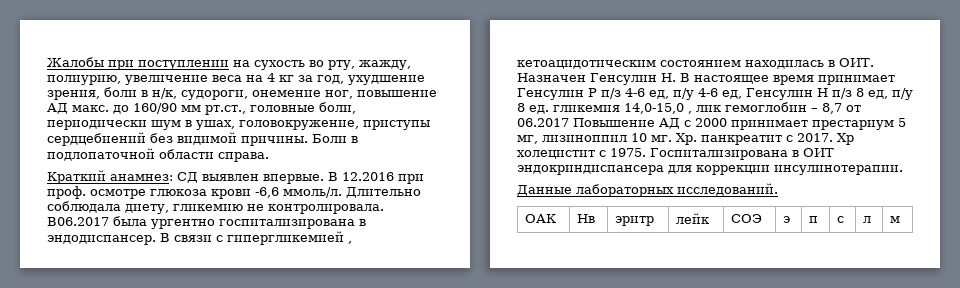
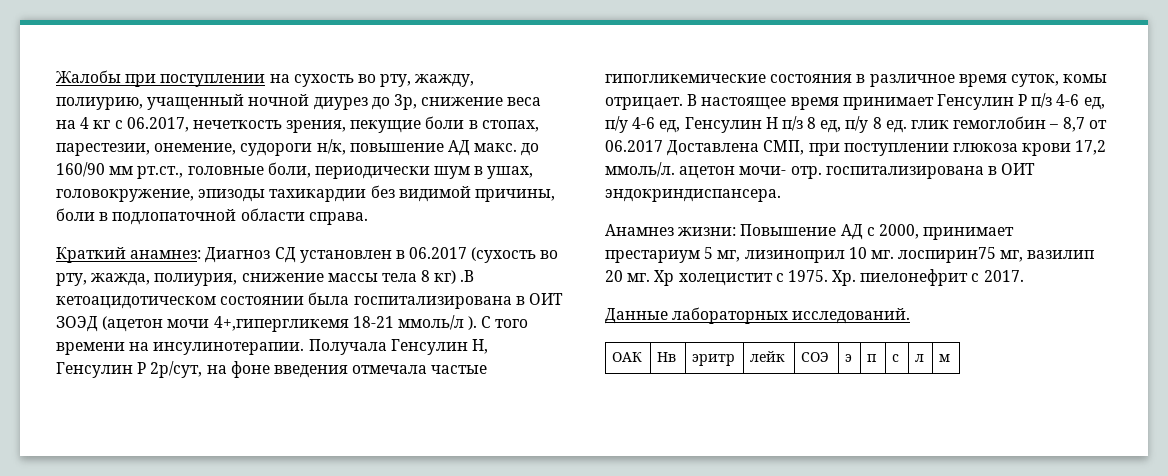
- Жалобы при поступлении на сухость во рту, жажду, полиурию, увеличение веса на 4 кг за год, ухудшение зрения, боли в н/к, судороги, онемение ног, повышение АД макс. до 160/90 мм рт.ст., головные боли, периодически шум в ушах, головокружение, приступы сердцебиений без видимой причины. Боли в подлопаточной области справа.
+ Жалобы при поступлении на сухость во рту, жажду, полиурию, учащенный ночной диурез до 3р, снижение веса на 4 кг с 06.2017, нечеткость зрения, пекущие боли в стопах, парестезии, онемение, судороги н/к, повышение АД макс. до 160/90 мм рт.ст., головные боли, периодически шум в ушах, головокружение, эпизоды тахикардии без видимой причины, боли в подлопаточной области справа.
- Краткий анамнез: СД выявлен впервые. В 12.2016 при проф. осмотре глюкоза крови -6,6 ммоль/л. Длительно соблюдала диету, гликемию не контролировала. В06.2017 была ургентно госпитализирована в эндодиспансер. В связи с гипергликемией , кетоацидотическим состоянием находилась в ОИТ. Назначен Генсулин Н. В настоящее время принимает Генсулин Р п/з 4-6 ед, п/у 4-6 ед, Генсулин Н п/з 8 ед, п/у 8 ед. гликемия 14,0-15,0 , лик гемоглобин – 8,7 от 06.2017 Повышение АД с 2000 принимает престариум 5 мг, лизиноппил 10 мг. Хр. панкреатит с 2017. Хр холецистит с 1975. Госпитализирована в ОИТ эндокриндиспансера для коррекции инсулинотерапии.
+ Краткий анамнез: Диагноз СД установлен в 06.2017 (сухость во рту, жажда, полиурия, снижение массы тела 8 кг) .В кетоацидотическом cостоянии была госпитализирована в ОИТ ЗОЭД (ацетон мочи 4+,гипергликемя 18-21 ммоль/л ). С того времени на инсулинотерапии. Получала Генсулин Н, Генсулин Р 2р/сут, на фоне введения отмечала частые гипогликемические состояния в различное время суток, комы отрицает. В настоящее время принимает Генсулин Р п/з 4-6 ед, п/у 4-6 ед, Генсулин Н п/з 8 ед, п/у 8 ед. глик гемоглобин – 8,7 от 06.2017 Доставлена СМП, при поступлении глюкоза крови 17,2 ммоль/л. ацетон мочи- отр. госпитализирована в ОИТ эндокриндиспансера.
+ Анамнез жизни: Повышение АД с 2000, принимает престариум 5 мг, лизиноприл 10 мг. лоспирин75 мг, вазилип 20 мг. Хр холецистит с 1975. Хр. пиелонефрит с 2017.

